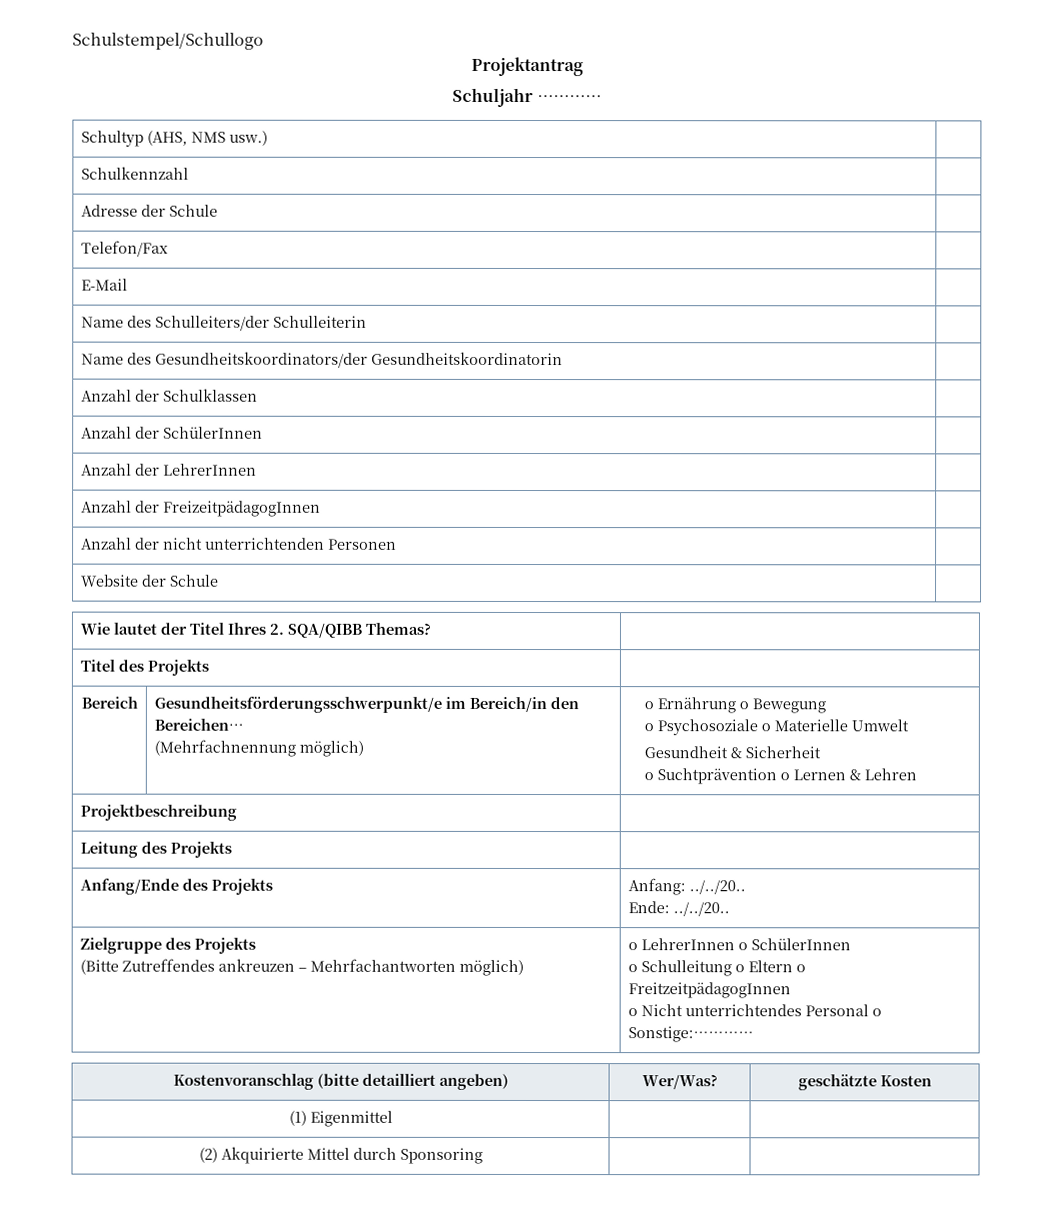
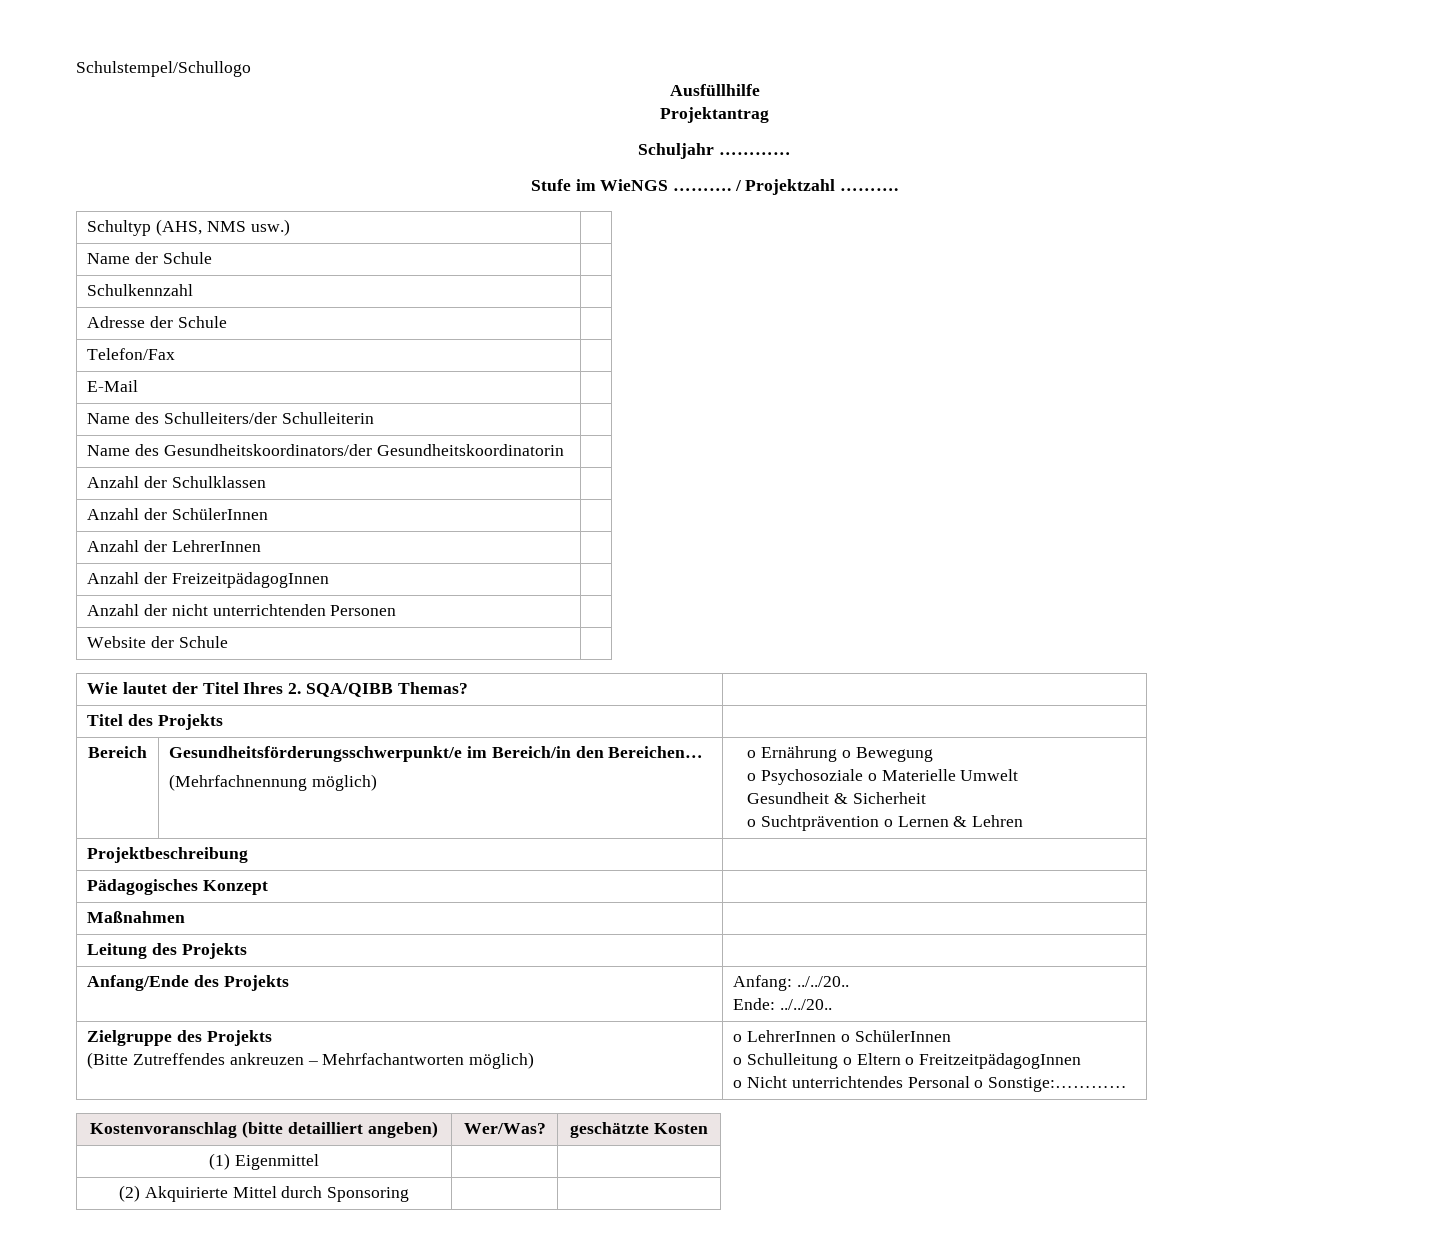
+ Ausfüllhilfe
+ Stufe im WieNGS ………. / Projektzahl ……….
+ Name der Schule |
+ Pädagogisches Konzept |
+ Maßnahmen |

